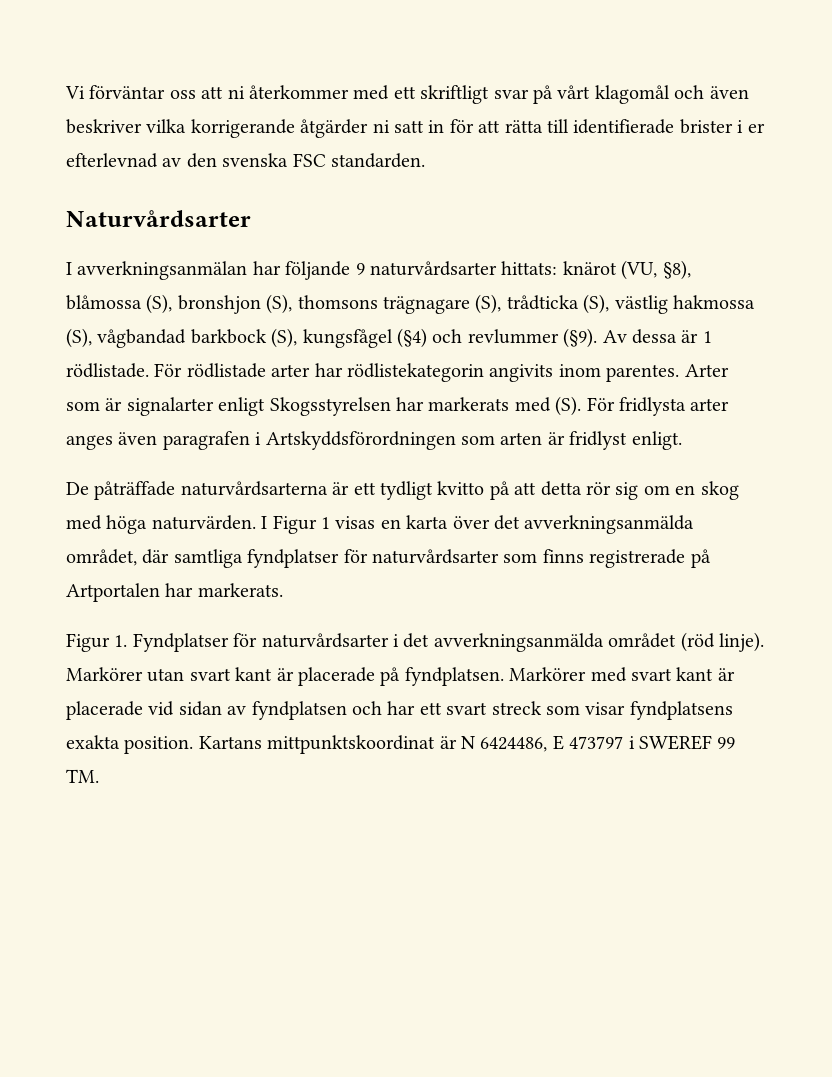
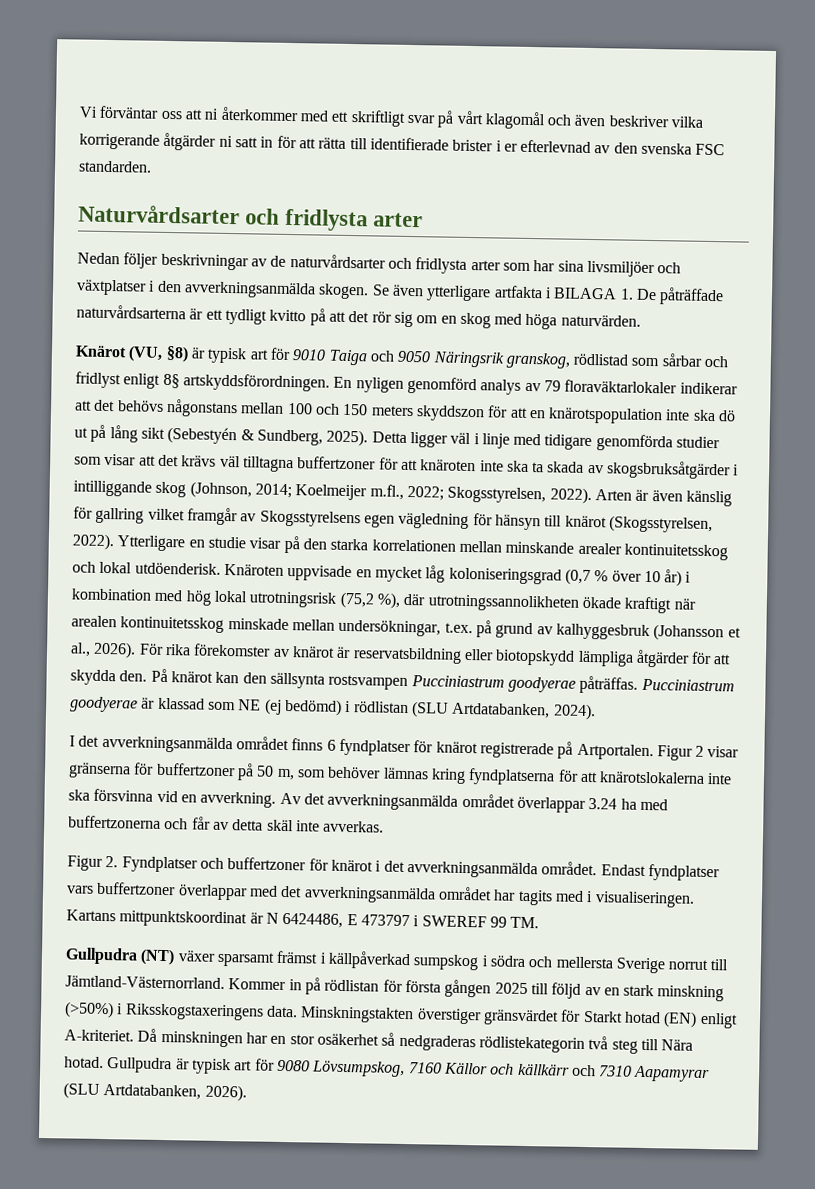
- Naturvårdsarter
- I avverkningsanmälan har följande 9 naturvårdsarter hittats: knärot (VU, §8), blåmossa (S), bronshjon (S), thomsons trägnagare (S), trådticka (S), västlig hakmossa (S), vågbandad barkbock (S), kungsfågel (§4) och revlummer (§9). Av dessa är 1 rödlistade. För rödlistade arter har rödlistekategorin angivits inom parentes. Arter som är signalarter enligt Skogsstyrelsen har markerats med (S). För fridlysta arter anges även paragrafen i Artskyddsförordningen som arten är fridlyst enligt.
- De påträffade naturvårdsarterna är ett tydligt kvitto på att detta rör sig om en skog med höga naturvärden. I Figur 1 visas en karta över det avverkningsanmälda området, där samtliga fyndplatser för naturvårdsarter som finns registrerade på Artportalen har markerats.
- Figur 1. Fyndplatser för naturvårdsarter i det avverkningsanmälda området (röd linje). Markörer utan svart kant är placerade på fyndplatsen. Markörer med svart kant är placerade vid sidan av fyndplatsen och har ett svart streck som visar fyndplatsens exakta position.
+ Naturvårdsarter och fridlysta arter
+ Nedan följer beskrivningar av de naturvårdsarter och fridlysta arter som har sina livsmiljöer och växtplatser i den avverkningsanmälda skogen. Se även ytterligare artfakta i BILAGA 1. De påträffade naturvårdsarterna är ett tydligt kvitto på att det rör sig om en skog med höga naturvärden.
+ Knärot (VU, §8) är typisk art för 9010 Taiga och 9050 Näringsrik granskog, rödlistad som sårbar och fridlyst enligt 8§ artskyddsförordningen. En nyligen genomförd analys av 79 floraväktarlokaler indikerar att det behövs någonstans mellan 100 och 150 meters skyddszon för att en knärotspopulation inte ska dö ut på lång sikt (Sebestyén & Sundberg, 2025). Detta ligger väl i linje med tidigare genomförda studier som visar att det krävs väl tilltagna buffertzoner för att knäroten inte ska ta skada av skogsbruksåtgärder i intilliggande skog (Johnson, 2014; Koelmeijer m.fl., 2022; Skogsstyrelsen, 2022). Arten är även känslig för gallring vilket framgår av Skogsstyrelsens egen vägledning för hänsyn till knärot (Skogsstyrelsen, 2022). Ytterligare en studie visar på den starka korrelationen mellan minskande arealer kontinuitetsskog och lokal utdöenderisk. Knäroten uppvisade en mycket låg koloniseringsgrad (0,7 % över 10 år) i kombination med hög lokal utrotningsrisk (75,2 %), där utrotningssannolikheten ökade kraftigt när arealen kontinuitetsskog minskade mellan undersökningar, t.ex. på grund av kalhyggesbruk (Johansson et al., 2026). För rika förekomster av knärot är reservatsbildning eller biotopskydd lämpliga åtgärder för att skydda den. På knärot kan den sällsynta rostsvampen Pucciniastrum goodyerae påträffas. Pucciniastrum goodyerae är klassad som NE (ej bedömd) i rödlistan (SLU Artdatabanken, 2024).
+ I det avverkningsanmälda området finns 6 fyndplatser för knärot registrerade på Artportalen. Figur 2 visar gränserna för buffertzoner på 50 m, som behöver lämnas kring fyndplatserna för att knärotslokalerna inte ska försvinna vid en avverkning. Av det avverkningsanmälda området överlappar 3.24 ha med buffertzonerna och får av detta skäl inte avverkas.
+ Figur 2. Fyndplatser och buffertzoner för knärot i det avverkningsanmälda området. Endast fyndplatser vars buffertzoner överlappar med det avverkningsanmälda området har tagits med i visualiseringen.
+ Gullpudra (NT) växer sparsamt främst i källpåverkad sumpskog i södra och mellersta Sverige norrut till Jämtland-Västernorrland. Kommer in på rödlistan för första gången 2025 till följd av en stark minskning (>50%) i Riksskogstaxeringens data. Minskningstakten överstiger gränsvärdet för Starkt hotad (EN) enligt A-kriteriet. Då minskningen har en stor osäkerhet så nedgraderas rödlistekategorin två steg till Nära hotad. Gullpudra är typisk art för 9080 Lövsumpskog, 7160 Källor och källkärr och 7310 Aapamyrar (SLU Artdatabanken, 2026).

